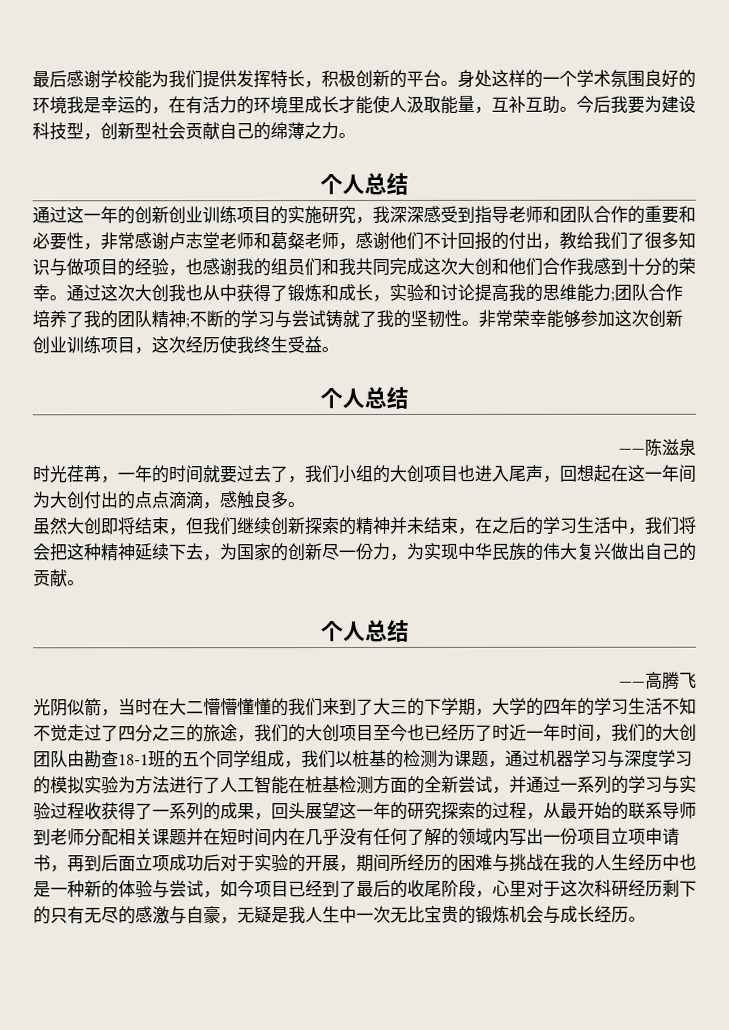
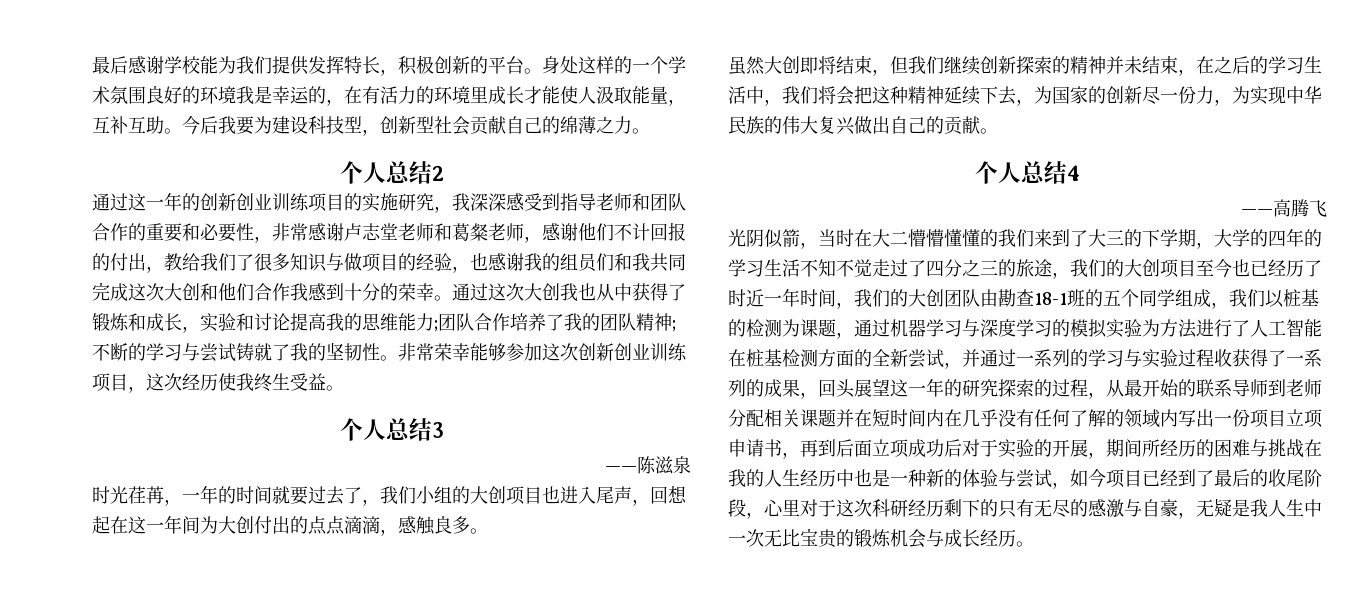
  今后我要为建设科技型，创新型社会贡献自己的绵薄之力。
- 个人总结
+ 个人总结2
  非常荣幸能够参加这次创新创业训练项目，这次经历使我终生受益。
- 个人总结
+ 个人总结3
  虽然大创即将结束，但我们继续创新探索的精神并未结束，在之后的学习生活中，我们将会把这种精神延续下去，为国家的创新尽一份力，为实现中华民族的伟大复兴做出自己的贡献。
- 个人总结
+ 个人总结4

